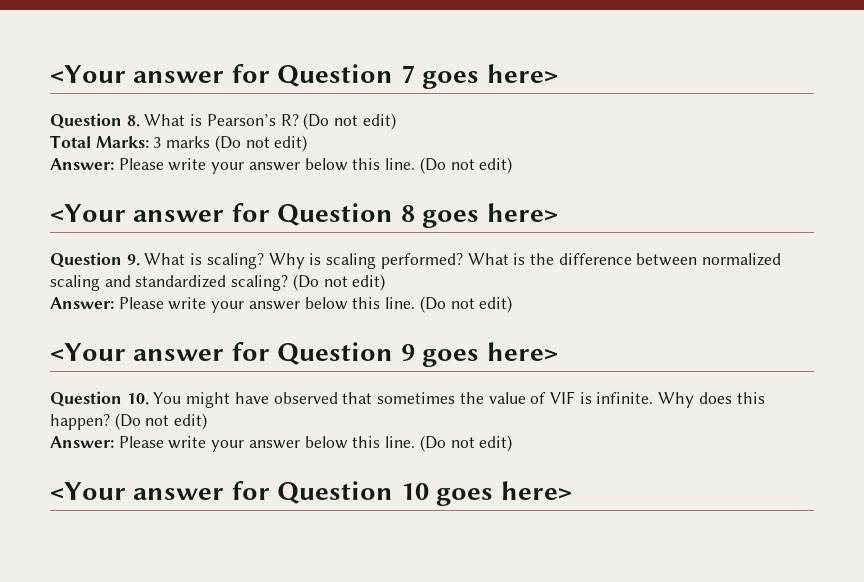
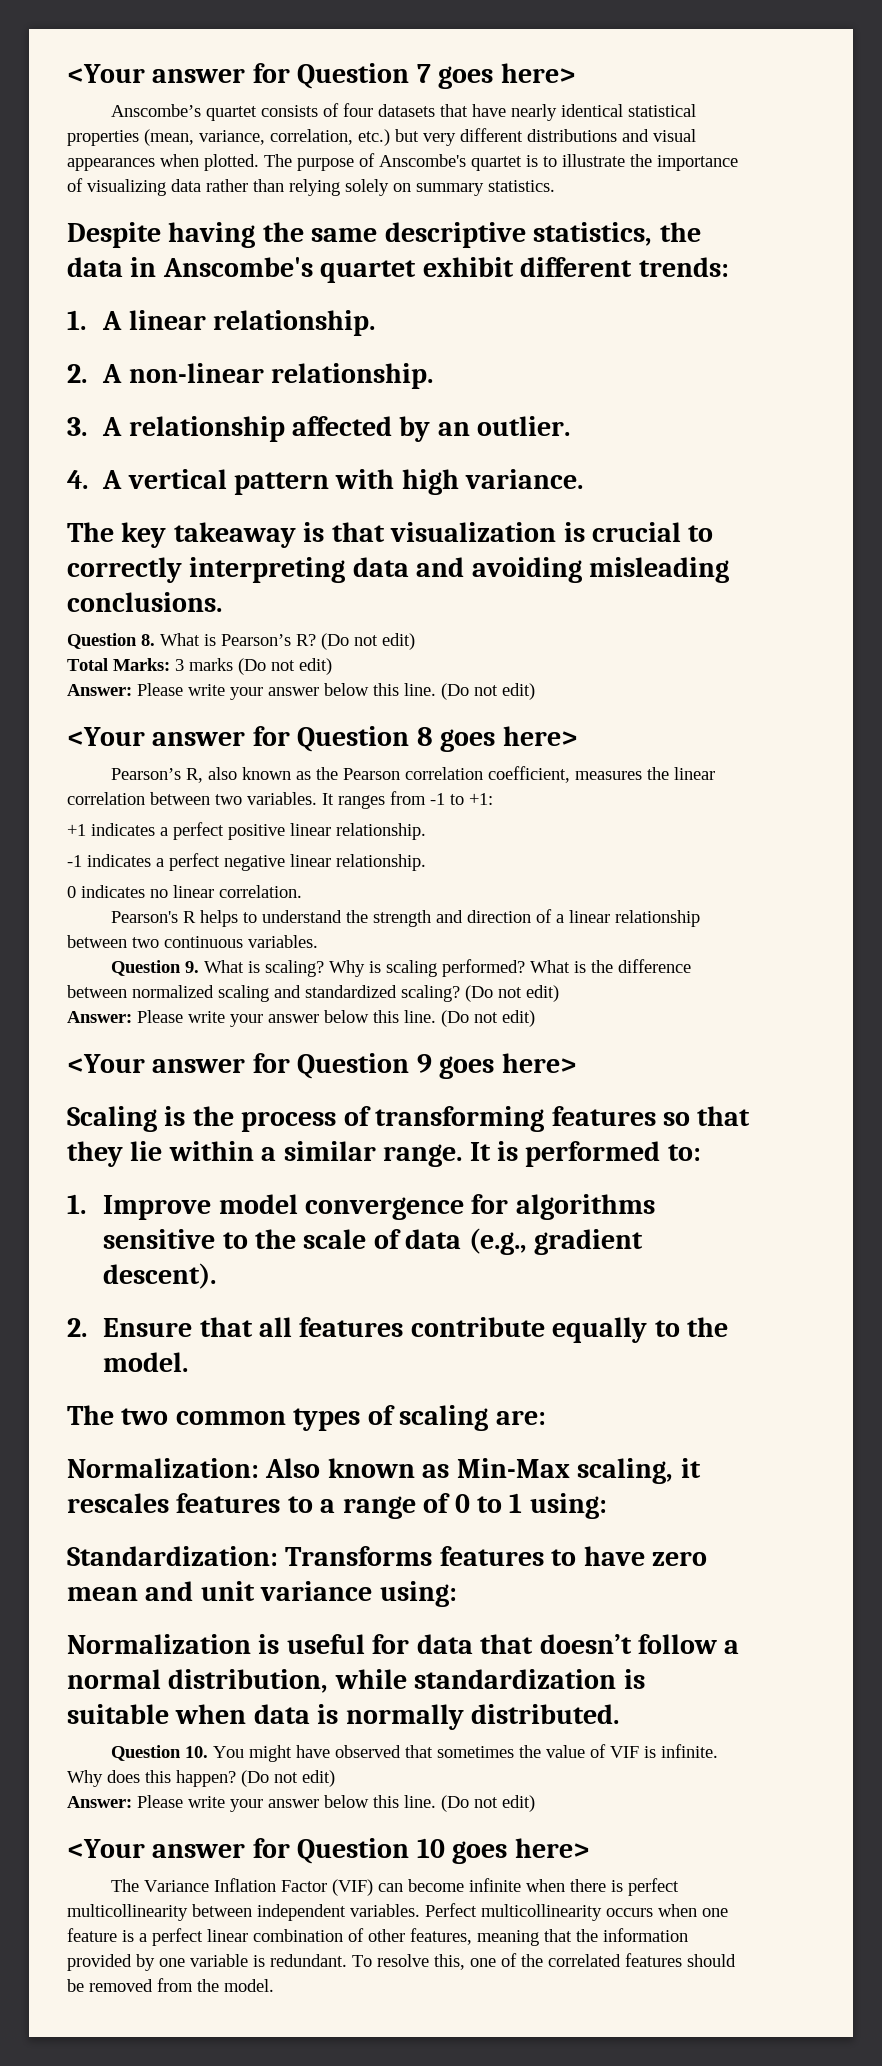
+ Anscombe’s quartet consists of four datasets that have nearly identical statistical properties (mean, variance, correlation, etc.) but very different distributions and visual appearances when plotted. The purpose of Anscombe's quartet is to illustrate the importance of visualizing data rather than relying solely on summary statistics.
+ Despite having the same descriptive statistics, the data in Anscombe's quartet exhibit different trends:
+ 1. A linear relationship.
+ 2. A non-linear relationship.
+ 3. A relationship affected by an outlier.
+ 4. A vertical pattern with high variance.
+ The key takeaway is that visualization is crucial to correctly interpreting data and avoiding misleading conclusions.
+ Pearson’s R, also known as the Pearson correlation coefficient, measures the linear correlation between two variables. It ranges from -1 to +1:
+ +1 indicates a perfect positive linear relationship.
+ -1 indicates a perfect negative linear relationship.
+ 0 indicates no linear correlation.
+ Pearson's R helps to understand the strength and direction of a linear relationship between two continuous variables.
+ Scaling is the process of transforming features so that they lie within a similar range. It is performed to:
+ 1. Improve model convergence for algorithms sensitive to the scale of data (e.g., gradient descent).
+ 2. Ensure that all features contribute equally to the model.
+ The two common types of scaling are:
+ Normalization: Also known as Min-Max scaling, it rescales features to a range of 0 to 1 using:
+ Standardization: Transforms features to have zero mean and unit variance using:
+ Normalization is useful for data that doesn’t follow a normal distribution, while standardization is suitable when data is normally distributed.
+ The Variance Inflation Factor (VIF) can become infinite when there is perfect multicollinearity between independent variables. Perfect multicollinearity occurs when one feature is a perfect linear combination of other features, meaning that the information provided by one variable is redundant. To resolve this, one of the correlated features should be removed from the model.

